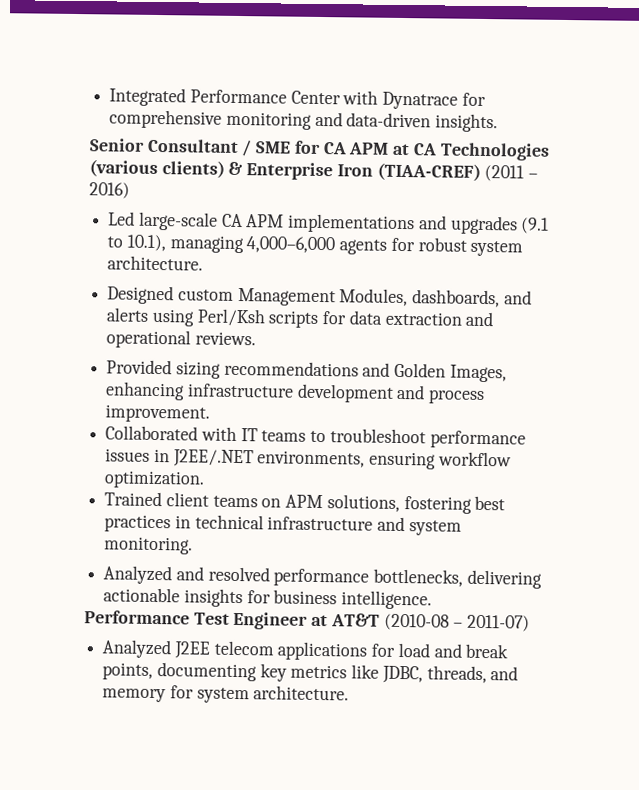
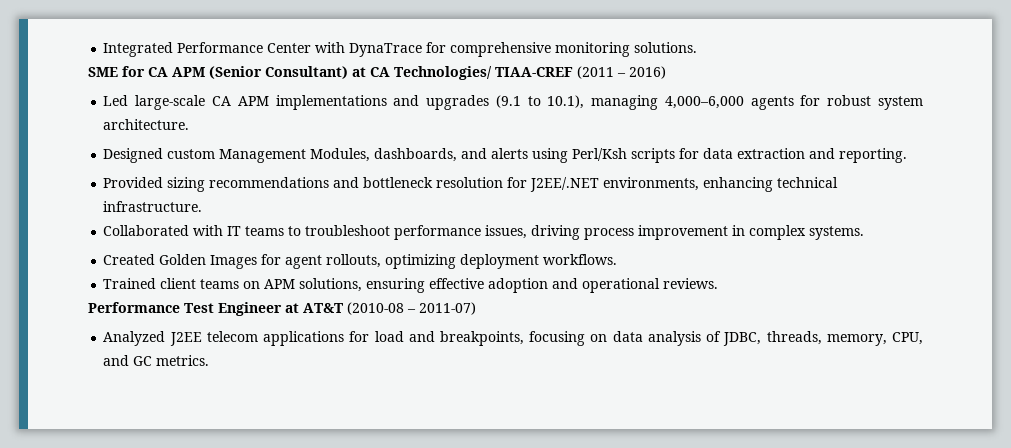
- Integrated Performance Center with Dynatrace for comprehensive monitoring and data-driven insights.
- Senior Consultant / SME for CA APM at CA Technologies (various clients) & Enterprise Iron (TIAA-CREF) (2011 – 2016)
+ Integrated Performance Center with DynaTrace for comprehensive monitoring solutions.
+ SME for CA APM (Senior Consultant) at CA Technologies/ TIAA-CREF (2011 – 2016)
- Designed custom Management Modules, dashboards, and alerts using Perl/Ksh scripts for data extraction and operational reviews.
+ Designed custom Management Modules, dashboards, and alerts using Perl/Ksh scripts for data extraction and reporting.
- Provided sizing recommendations and Golden Images, enhancing infrastructure development and process improvement.
+ Provided sizing recommendations and bottleneck resolution for J2EE/.NET environments, enhancing technical infrastructure.
- Collaborated with IT teams to troubleshoot performance issues in J2EE/.NET environments, ensuring workflow optimization.
+ Collaborated with IT teams to troubleshoot performance issues, driving process improvement in complex systems.
+ Created Golden Images for agent rollouts, optimizing deployment workflows.
- Trained client teams on APM solutions, fostering best practices in technical infrastructure and system monitoring.
- Analyzed and resolved performance bottlenecks, delivering actionable insights for business intelligence.
+ Trained client teams on APM solutions, ensuring effective adoption and operational reviews.
- Analyzed J2EE telecom applications for load and break points, documenting key metrics like JDBC, threads, and memory for system architecture.
+ Analyzed J2EE telecom applications for load and breakpoints, focusing on data analysis of JDBC, threads, memory, CPU, and GC metrics.

